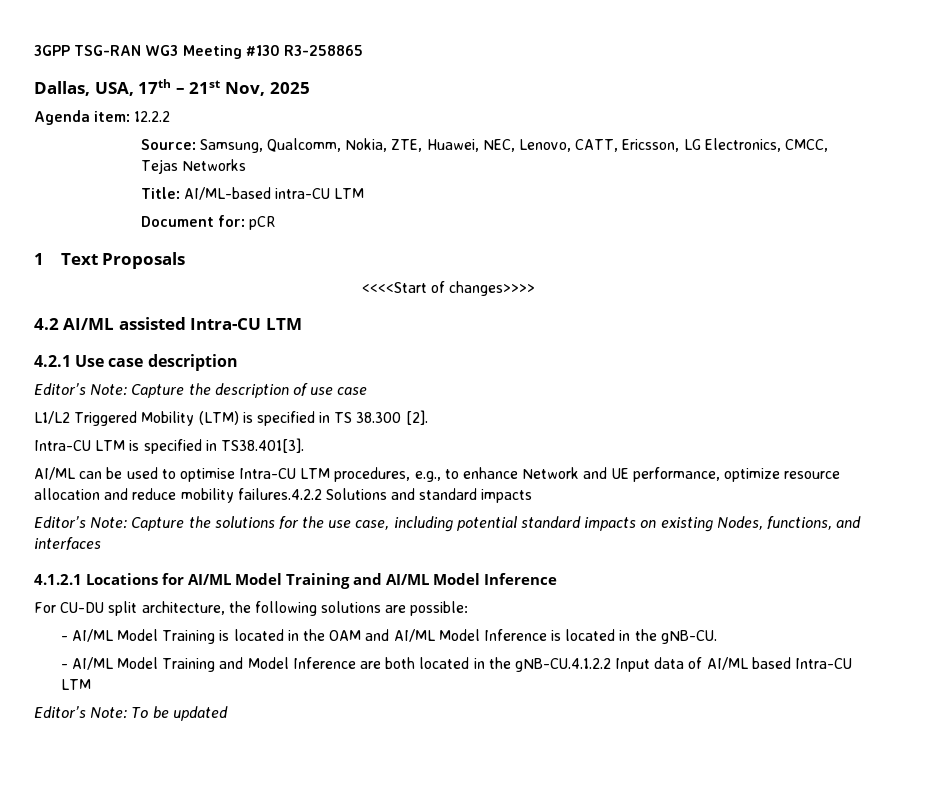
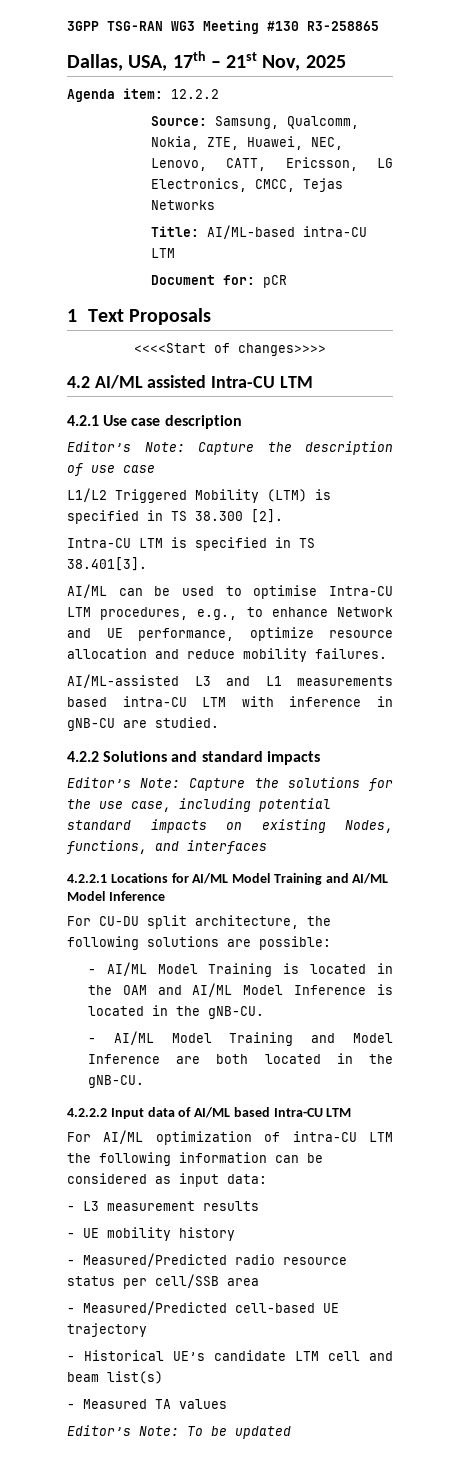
- Intra-CU LTM is specified in TS38.401[3].
+ Intra-CU LTM is specified in TS 38.401[3].
- AI/ML can be used to optimise Intra-CU LTM procedures, e.g., to enhance Network and UE performance, optimize resource allocation and reduce mobility failures.4.2.2 Solutions and standard impacts
+ AI/ML can be used to optimise Intra-CU LTM procedures, e.g., to enhance Network and UE performance, optimize resource allocation and reduce mobility failures.
+ AI/ML-assisted L3 and L1 measurements based intra-CU LTM with inference in gNB-CU are studied.
+ 4.2.2 Solutions and standard impacts
- 4.1.2.1 Locations for AI/ML Model Training and AI/ML Model Inference
+ 4.2.2.1 Locations for AI/ML Model Training and AI/ML Model Inference
- - AI/ML Model Training and Model Inference are both located in the gNB-CU.4.1.2.2 Input data of AI/ML based Intra-CU LTM
+ - AI/ML Model Training and Model Inference are both located in the gNB-CU.
+ 4.2.2.2 Input data of AI/ML based Intra-CU LTM
+ For AI/ML optimization of intra-CU LTM the following information can be considered as input data:
+ - L3 measurement results
+ - UE mobility history
+ - Measured/Predicted radio resource status per cell/SSB area
+ - Measured/Predicted cell-based UE trajectory
+ - Historical UE’s candidate LTM cell and beam list(s)
+ - Measured TA values

